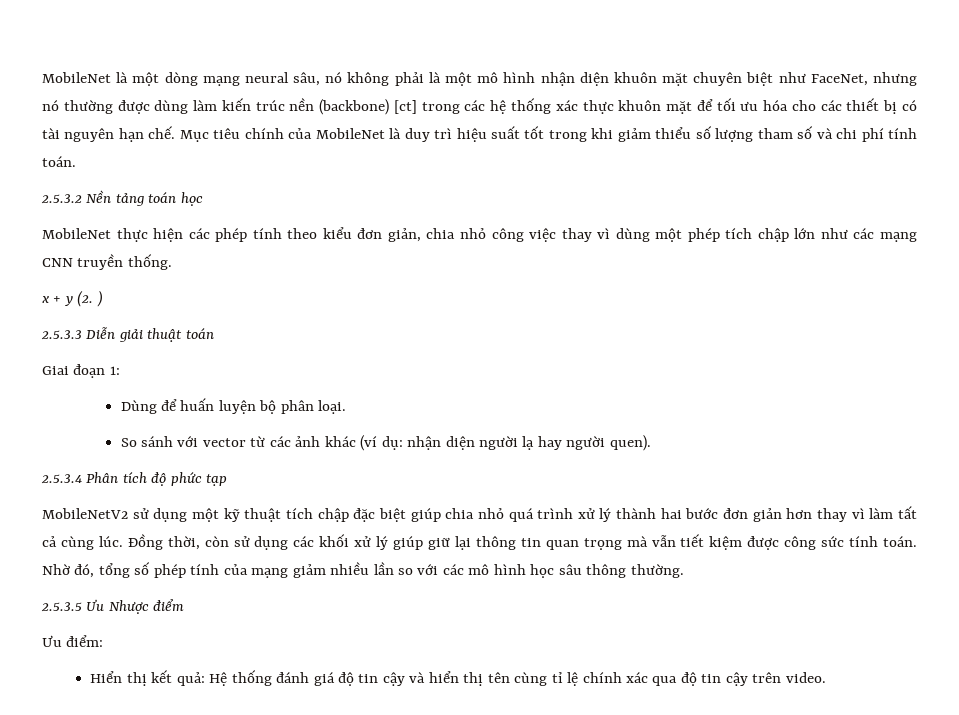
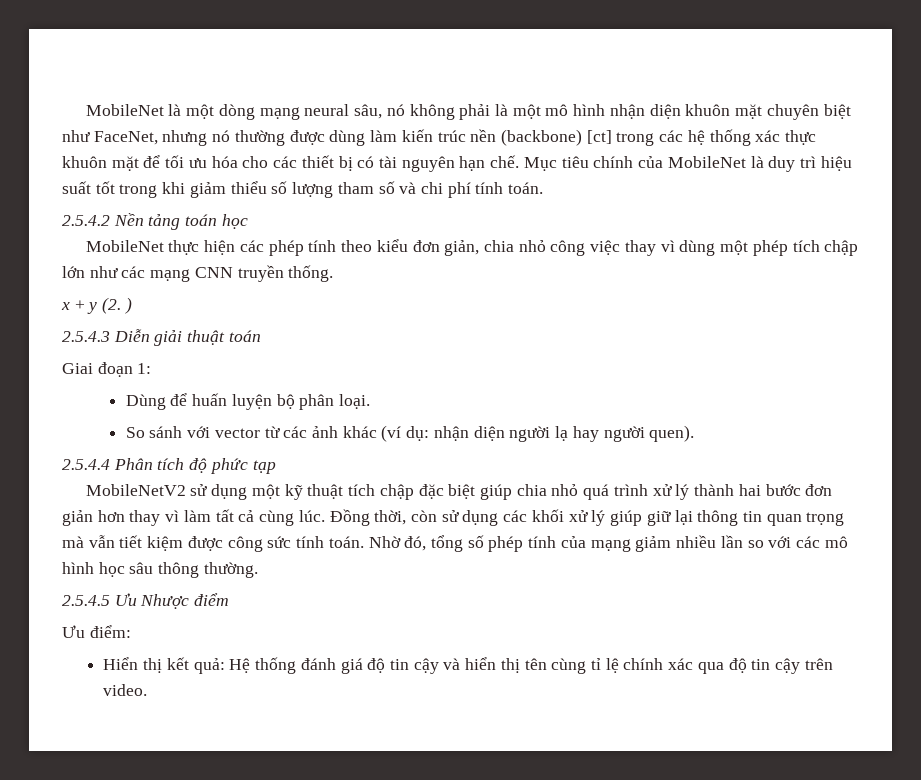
- 2.5.3.2 Nền tảng toán học
+ 2.5.4.2 Nền tảng toán học
- 2.5.3.3 Diễn giải thuật toán
+ 2.5.4.3 Diễn giải thuật toán
- 2.5.3.4 Phân tích độ phức tạp
+ 2.5.4.4 Phân tích độ phức tạp
- 2.5.3.5 Ưu Nhược điểm
+ 2.5.4.5 Ưu Nhược điểm

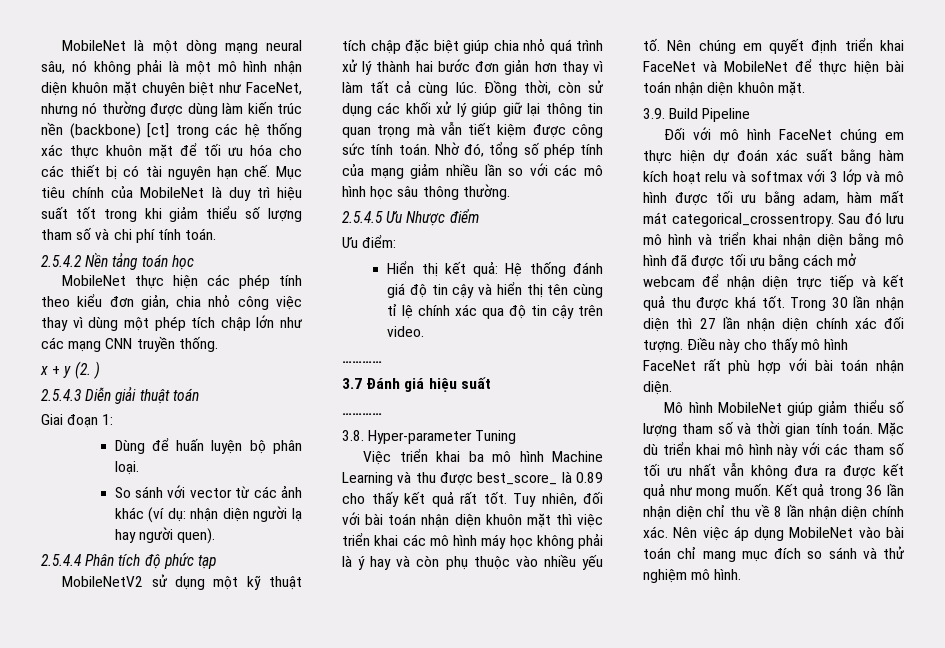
  Hiển thị kết quả: Hệ thống đánh giá độ tin cậy và hiển thị tên cùng tỉ lệ chính xác qua độ tin cậy trên video.
+ …………
+ 3.7 Đánh giá hiệu suất
+ …………
+ 3.8. Hyper-parameter Tuning
+ Việc triển khai ba mô hình Machine Learning và thu được best_score_ là 0.89 cho thấy kết quả rất tốt. Tuy nhiên, đối với bài toán nhận diện khuôn mặt thì việc triển khai các mô hình máy học không phải là ý hay và còn phụ thuộc vào nhiều yếu tố. Nên chúng em quyết định triển khai FaceNet và MobileNet để thực hiện bài toán nhận diện khuôn mặt.
+ 3.9. Build Pipeline
+ Đối với mô hình FaceNet chúng em thực hiện dự đoán xác suất bằng hàm kích hoạt relu và softmax với 3 lớp và mô hình được tối ưu bằng adam, hàm mất mát categorical_crossentropy. Sau đó lưu mô hình và triển khai nhận diện bằng mô hình đã được tối ưu bằng cách mở webcam để nhận diện trực tiếp và kết quả thu được khá tốt. Trong 30 lần nhận diện thì 27 lần nhận diện chính xác đối tượng. Điều này cho thấy mô hình FaceNet rất phù hợp với bài toán nhận diện.
+ Mô hình MobileNet giúp giảm thiểu số lượng tham số và thời gian tính toán. Mặc dù triển khai mô hình này với các tham số tối ưu nhất vẫn không đưa ra được kết quả như mong muốn. Kết quả trong 36 lần nhận diện chỉ thu về 8 lần nhận diện chính xác. Nên việc áp dụng MobileNet vào bài toán chỉ mang mục đích so sánh và thử nghiệm mô hình.

